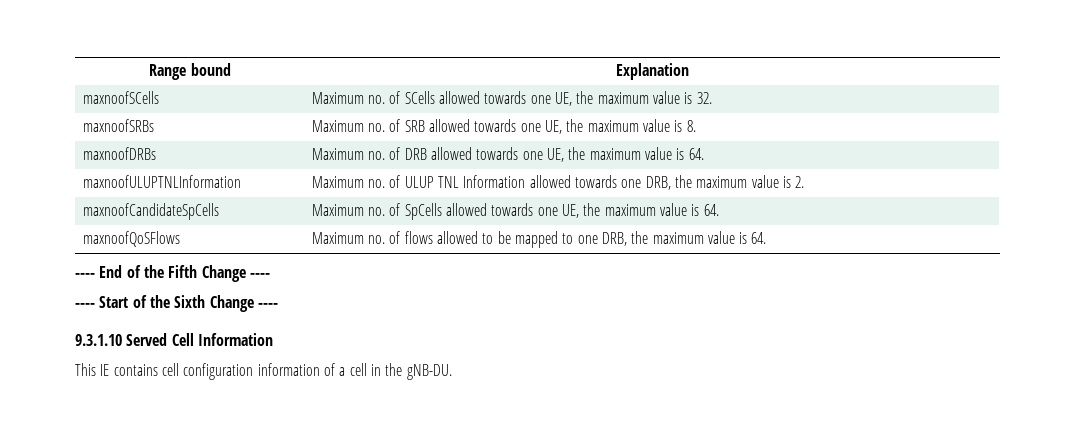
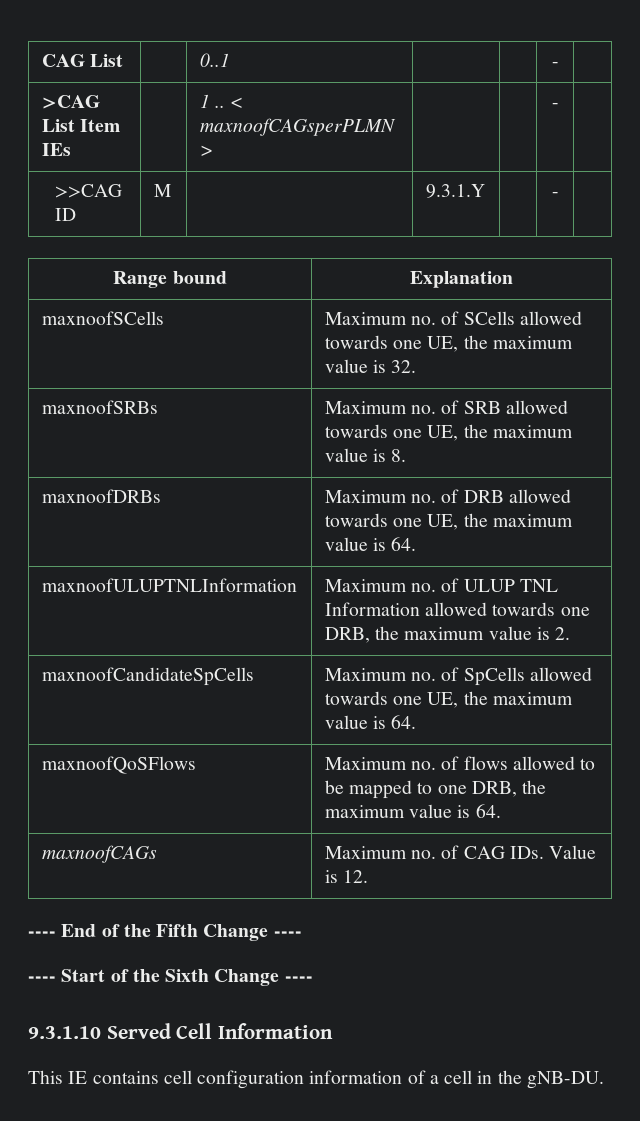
+ CAG List | | 0..1 | | | - |
+ >CAG List Item IEs | | 1 .. < maxnoofCAGsperPLMN > | | | - |
+ >>CAG ID | M | | 9.3.1.Y | | - |
+ maxnoofCAGs | Maximum no. of CAG IDs. Value is 12.

